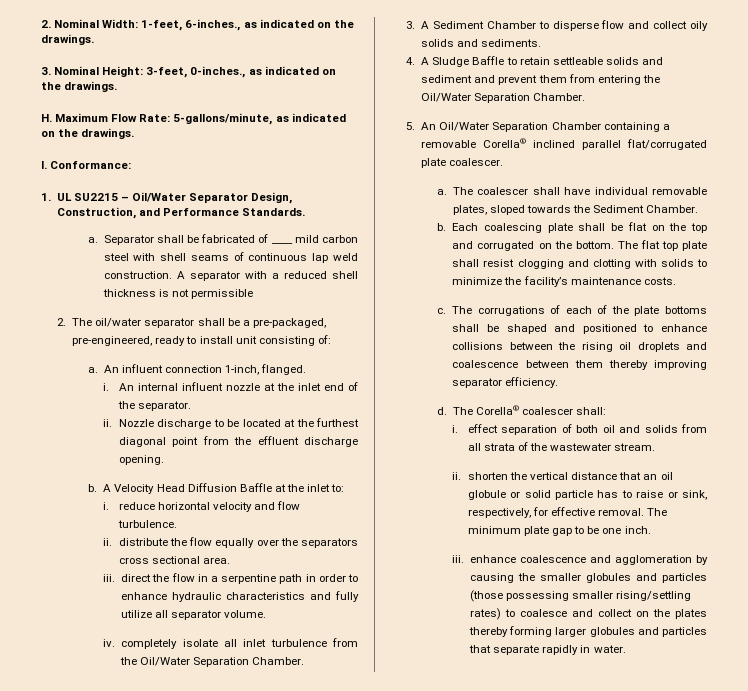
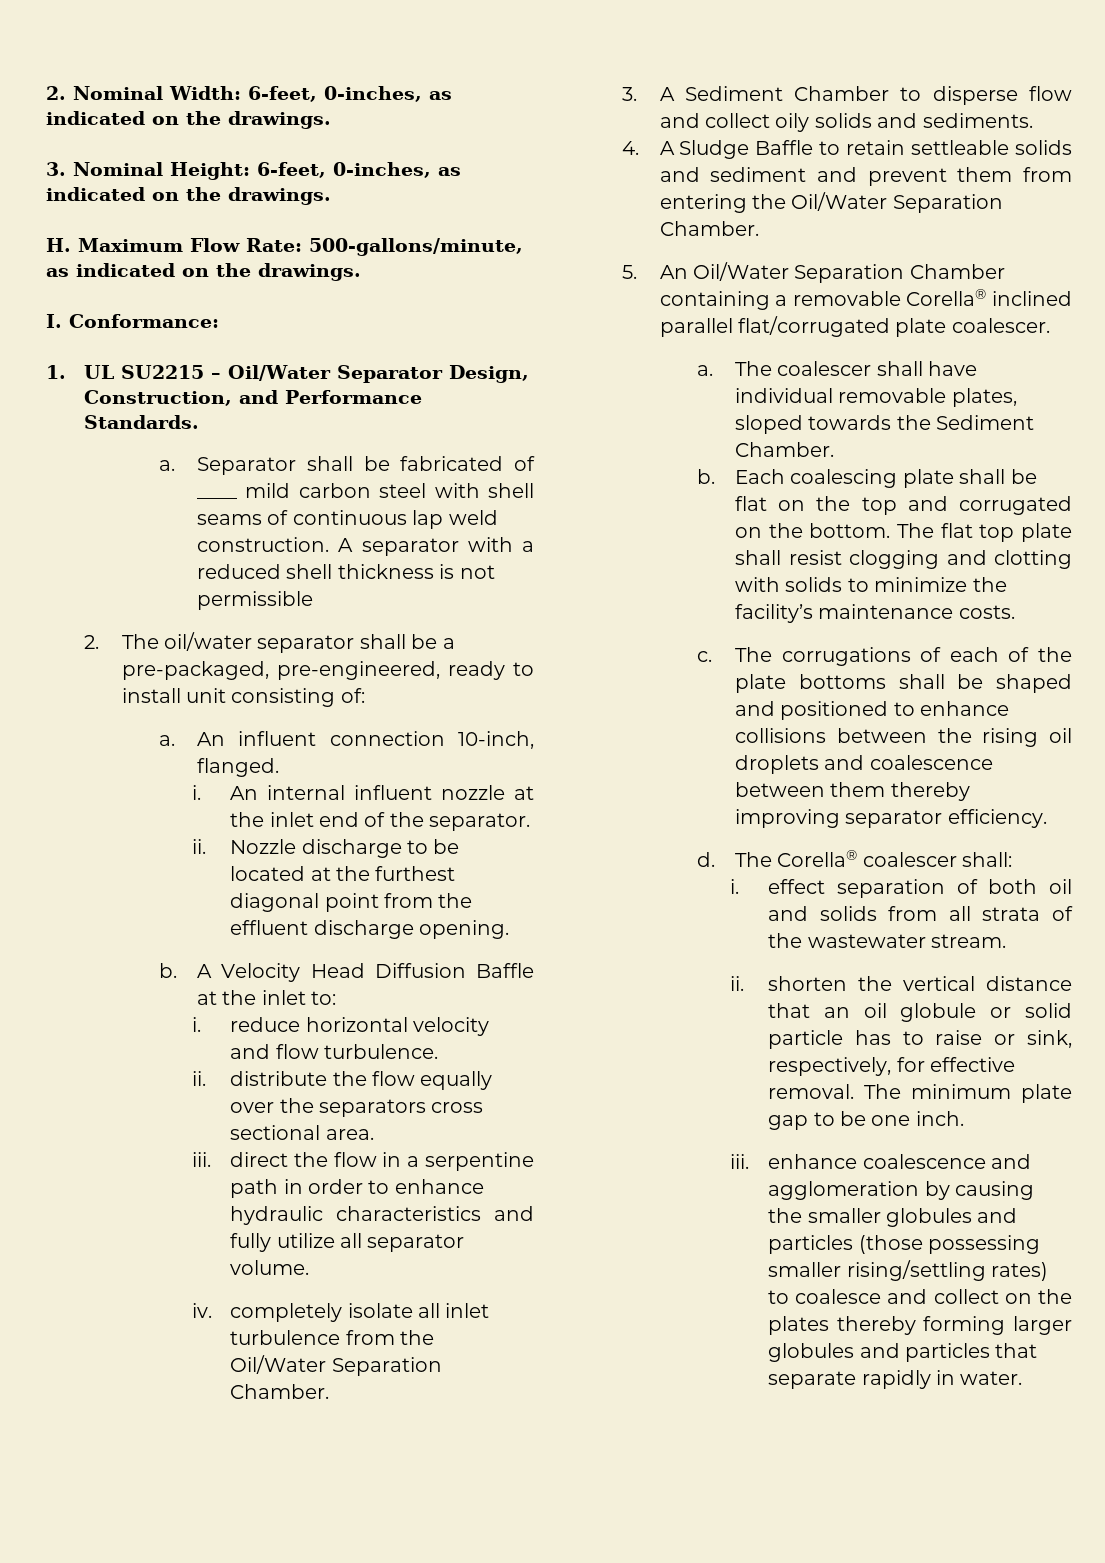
- 2. Nominal Width: 1-feet, 6-inches., as indicated on the drawings.
+ 2. Nominal Width: 6-feet, 0-inches, as indicated on the drawings.
- 3. Nominal Height: 3-feet, 0-inches., as indicated on the drawings.
+ 3. Nominal Height: 6-feet, 0-inches, as indicated on the drawings.
- H. Maximum Flow Rate: 5-gallons/minute, as indicated on the drawings.
+ H. Maximum Flow Rate: 500-gallons/minute, as indicated on the drawings.
- An influent connection 1-inch, flanged.
+ An influent connection 10-inch, flanged.

